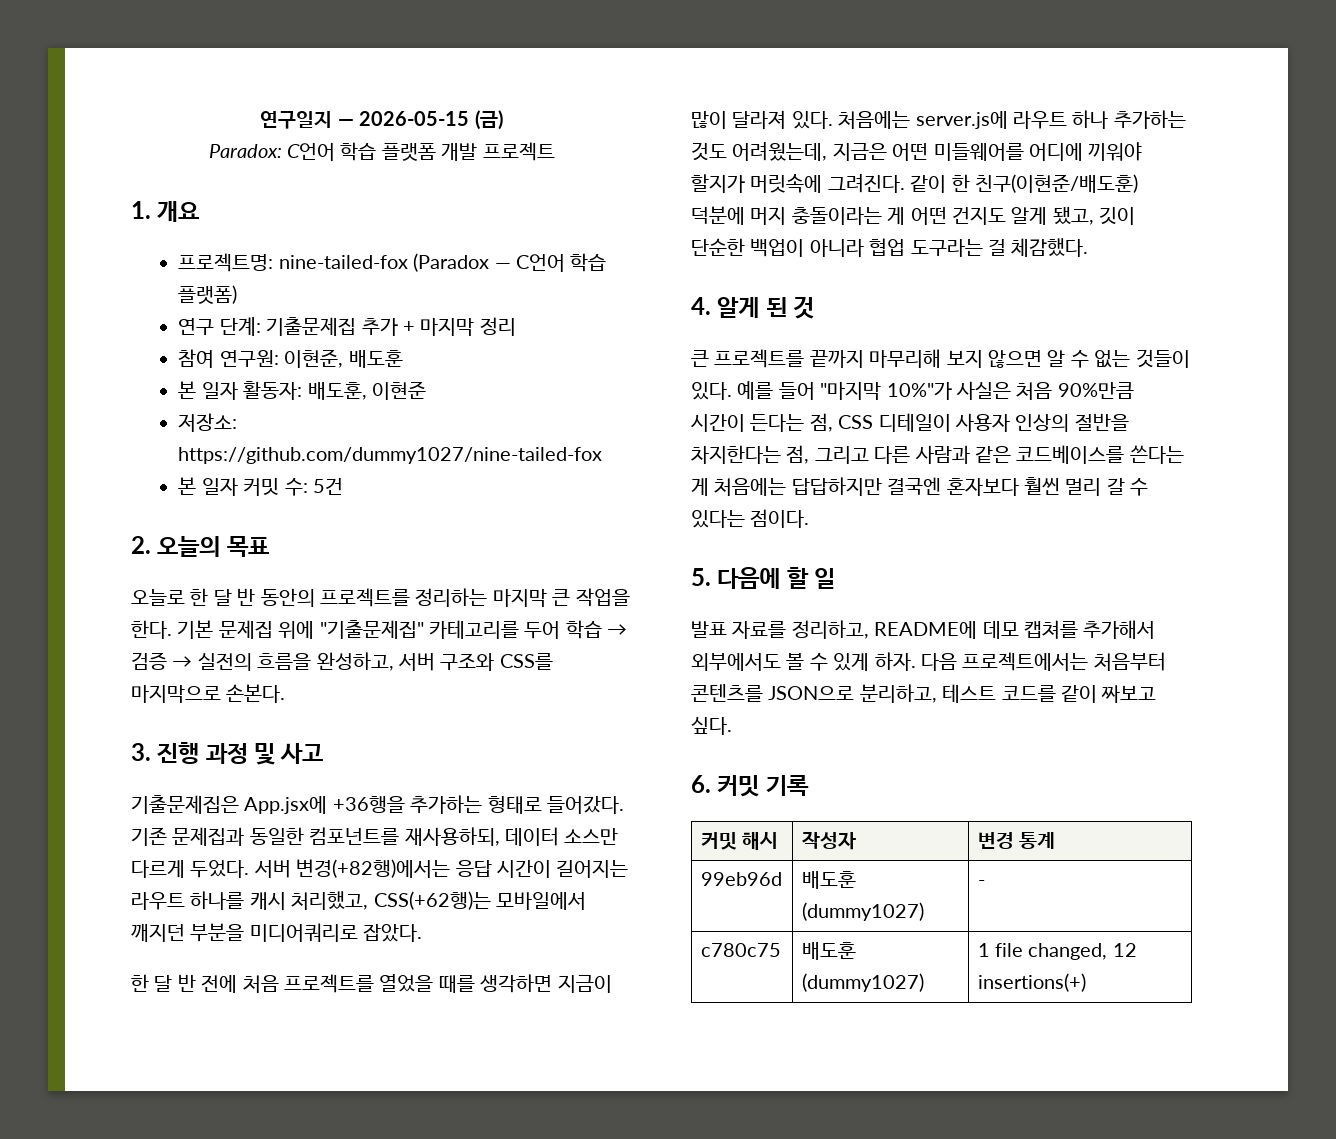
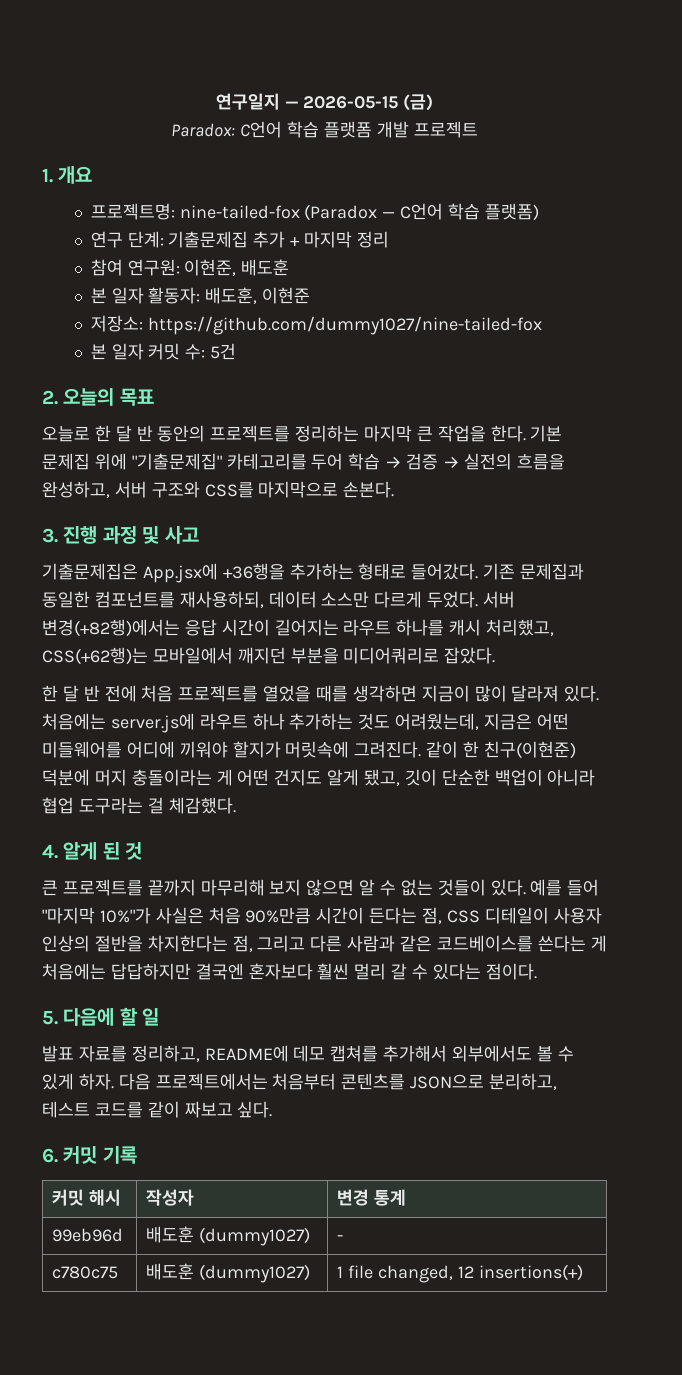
- 같이 한 친구(이현준/배도훈) 덕분에 머지 충돌이라는 게 어떤 건지도 알게 됐고, 깃이 단순한 백업이 아니라 협업 도구라는 걸 체감했다.
+ 같이 한 친구(이현준) 덕분에 머지 충돌이라는 게 어떤 건지도 알게 됐고, 깃이 단순한 백업이 아니라 협업 도구라는 걸 체감했다.

